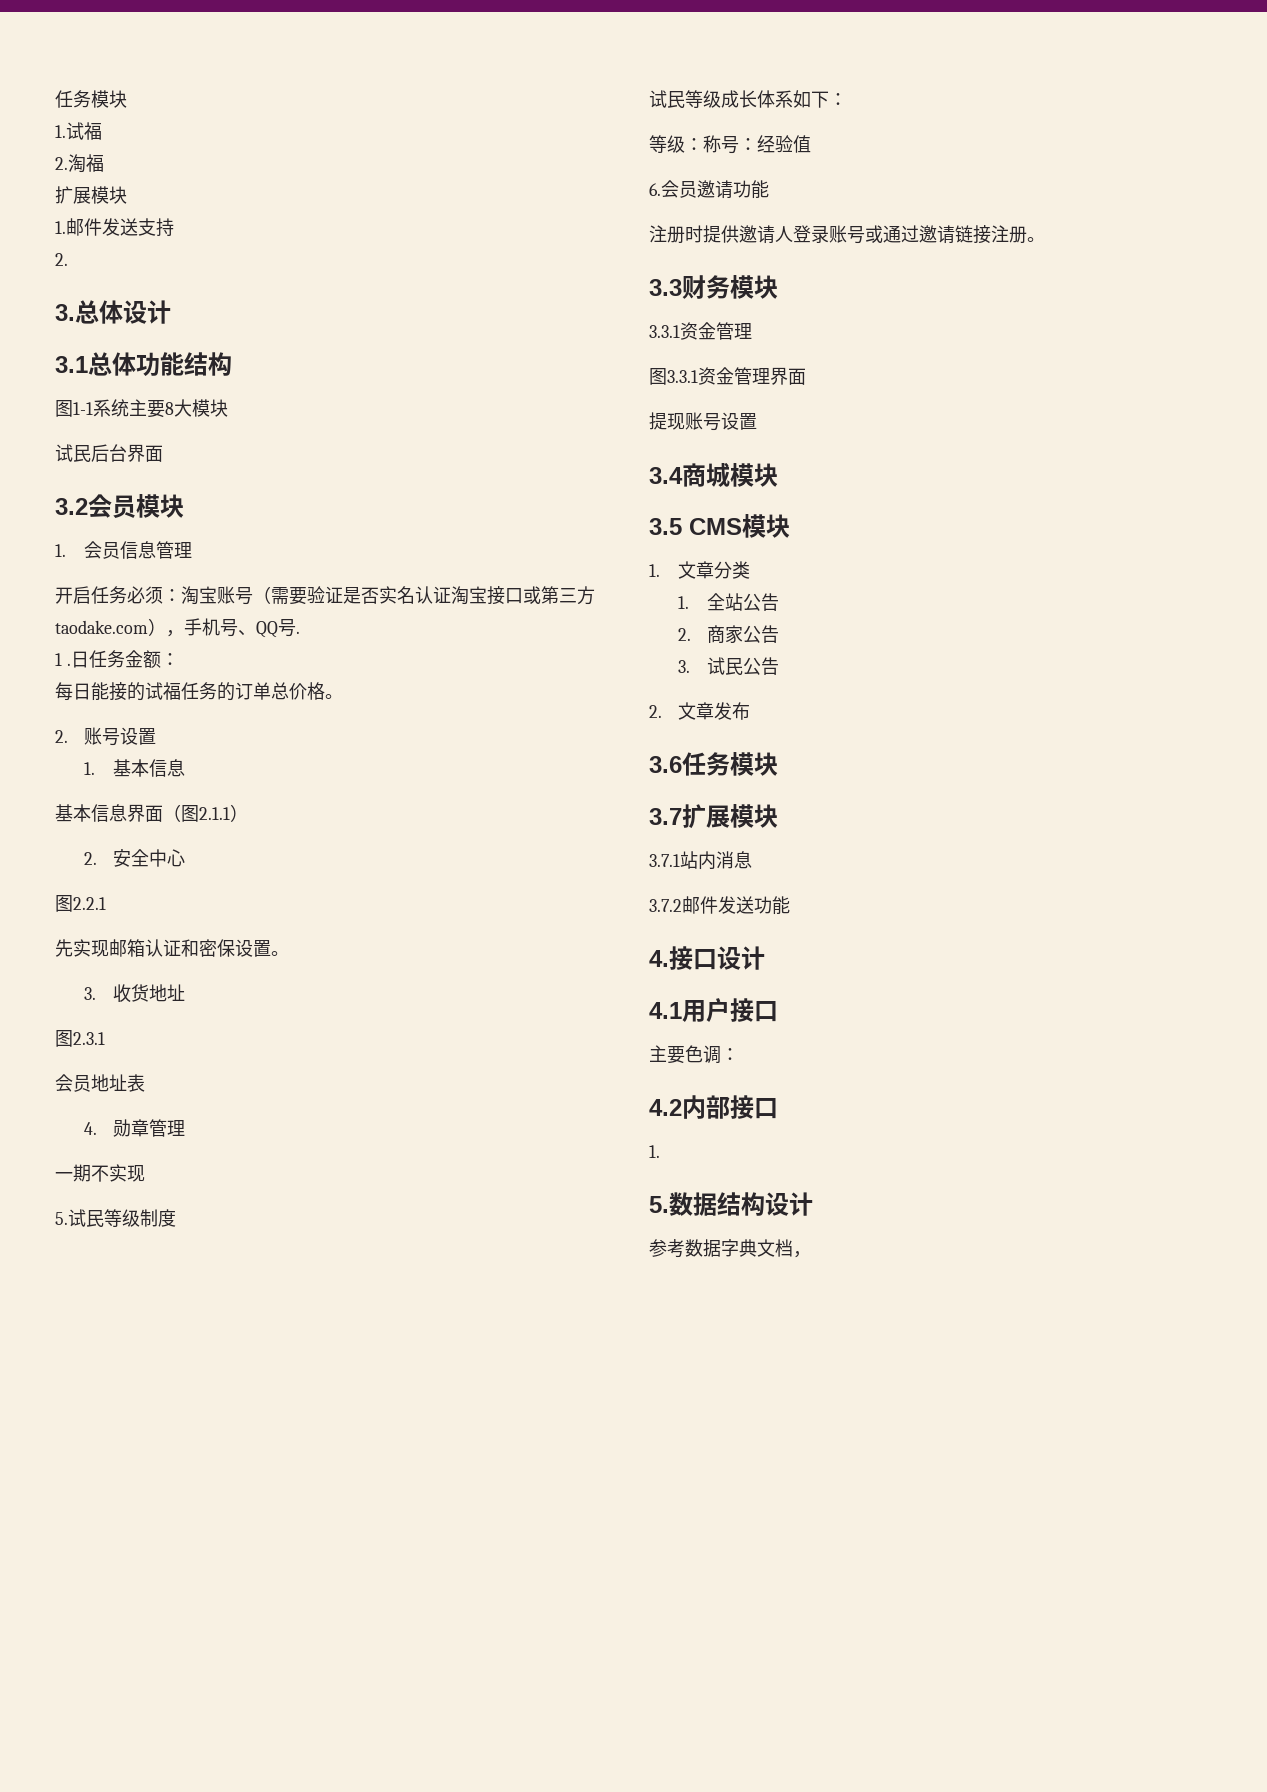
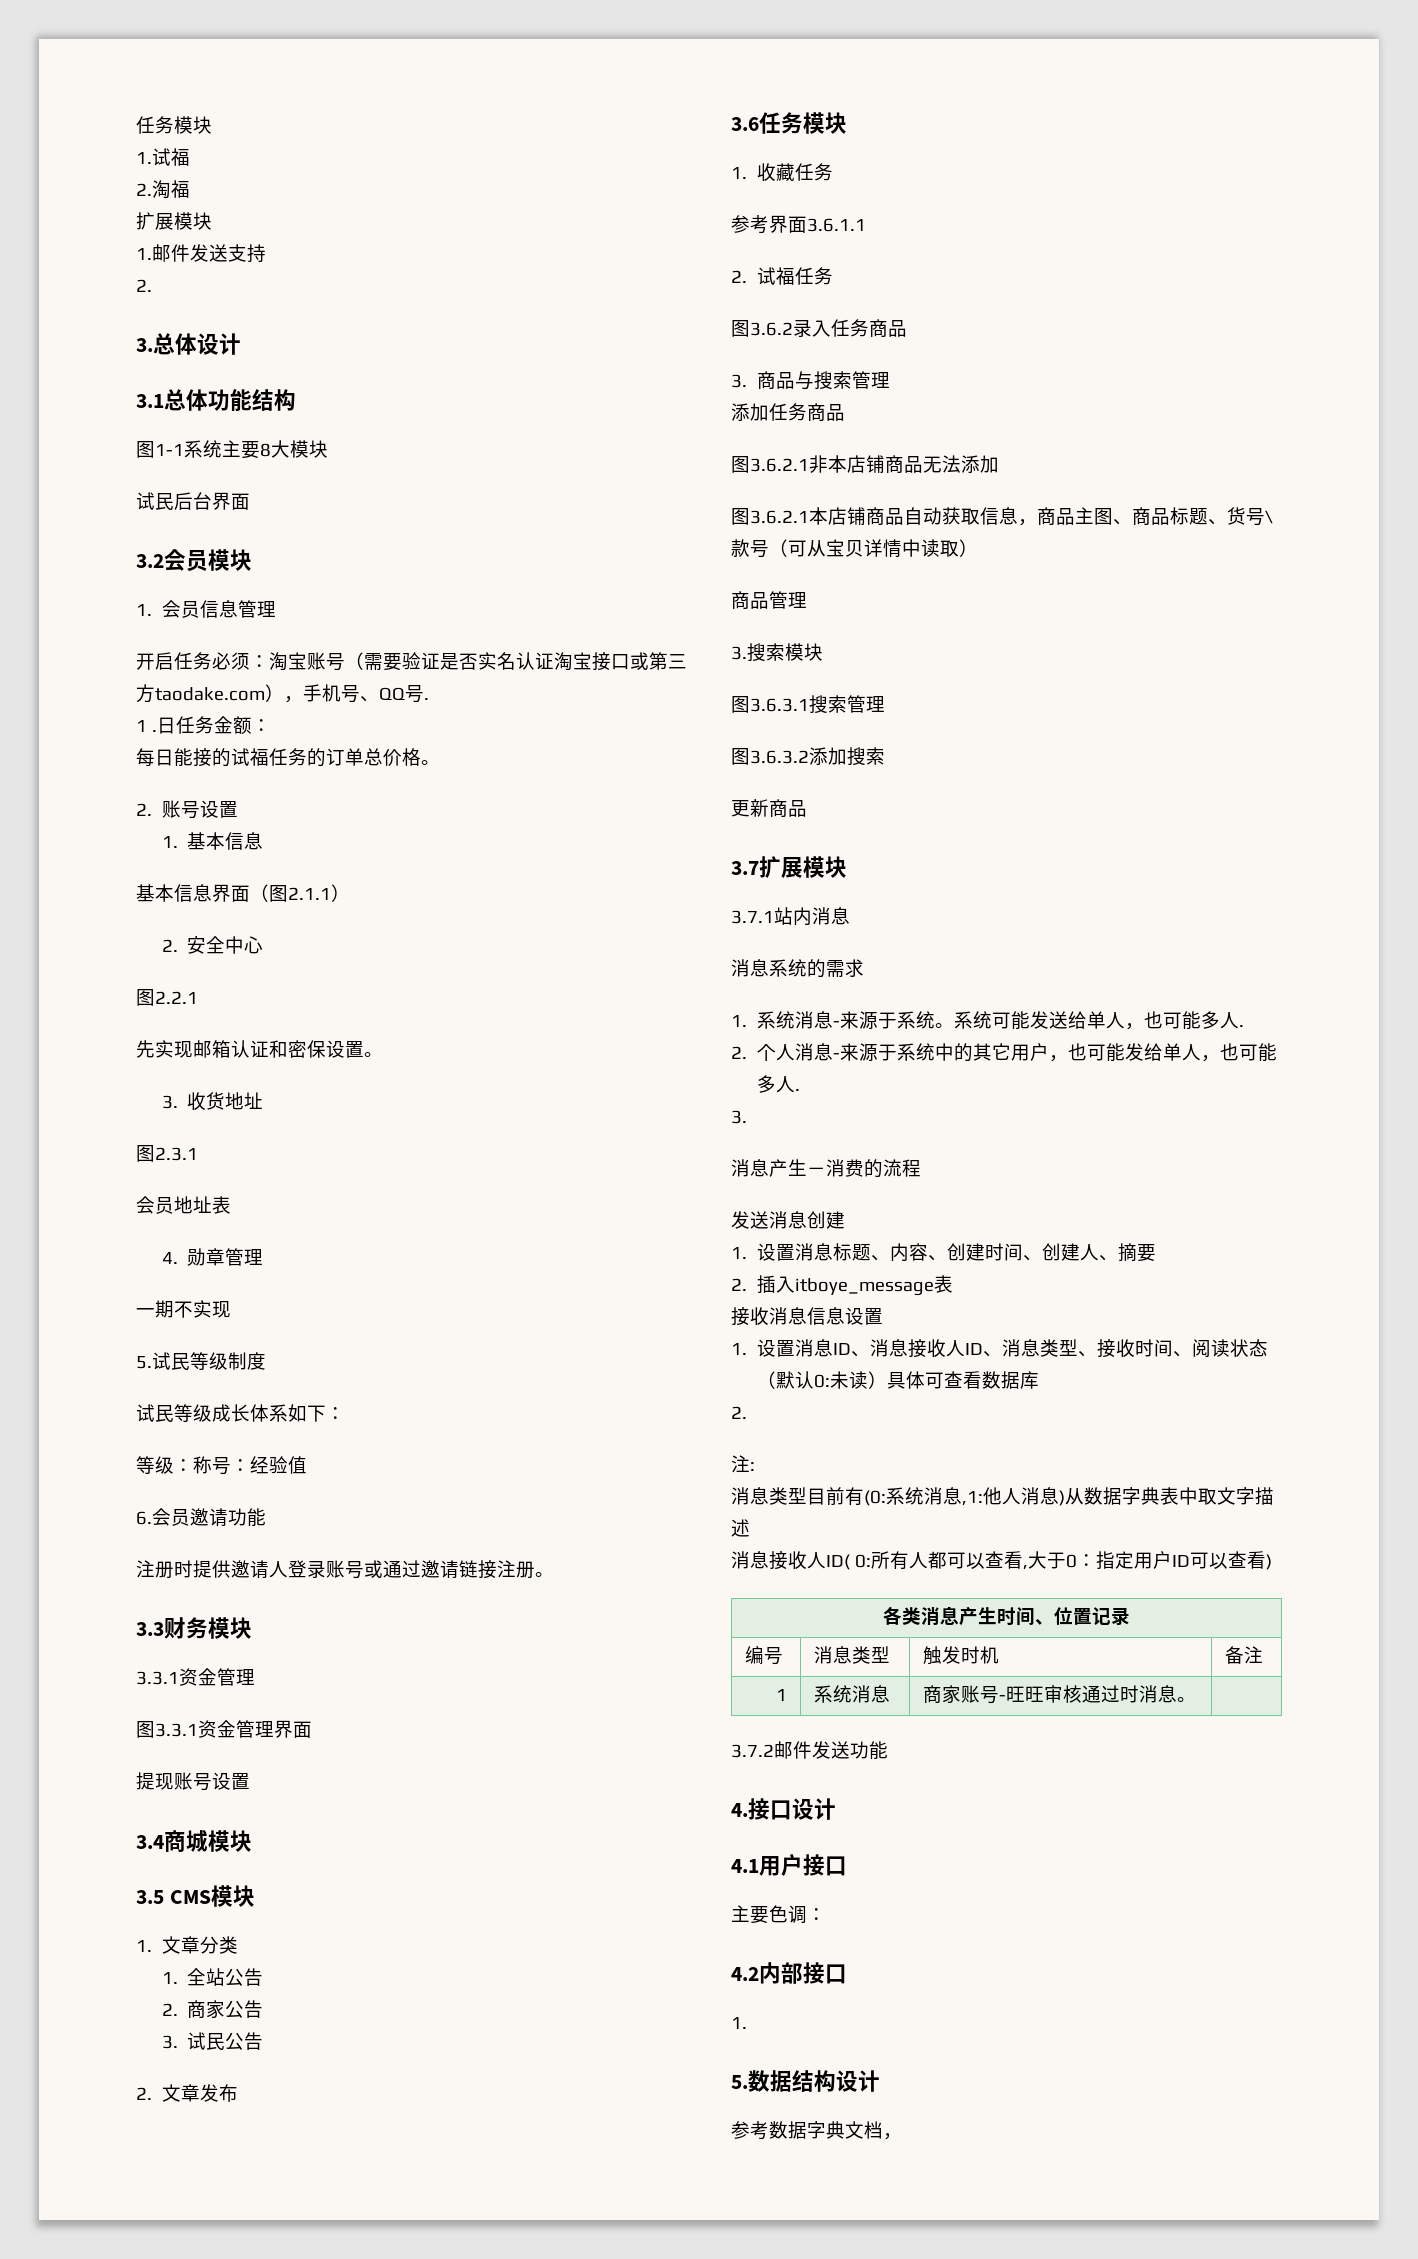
+ 1.收藏任务
+ 参考界面3.6.1.1
+ 2.试福任务
+ 图3.6.2录入任务商品
+ 3.商品与搜索管理
+ 添加任务商品
+ 图3.6.2.1非本店铺商品无法添加
+ 图3.6.2.1本店铺商品自动获取信息，商品主图、商品标题、货号\款号（可从宝贝详情中读取）
+ 商品管理
+ 3.搜索模块
+ 图3.6.3.1搜索管理
+ 图3.6.3.2添加搜索
+ 更新商品
+ 消息系统的需求
+ 1.系统消息-来源于系统。系统可能发送给单人，也可能多人.
+ 2.个人消息-来源于系统中的其它用户，也可能发给单人，也可能多人.
+ 3.
+ 消息产生－消费的流程
+ 发送消息创建
+ 1.设置消息标题、内容、创建时间、创建人、摘要
+ 2.插入itboye_message表
+ 接收消息信息设置
+ 1.设置消息ID、消息接收人ID、消息类型、接收时间、阅读状态（默认0:未读）具体可查看数据库
+ 2.
+ 注:
+ 消息类型目前有(0:系统消息,1:他人消息)从数据字典表中取文字描述
+ 消息接收人ID( 0:所有人都可以查看,大于0：指定用户ID可以查看)
+ 各类消息产生时间、位置记录
+ 编号 | 消息类型 | 触发时机 | 备注
+ 1 | 系统消息 | 商家账号-旺旺审核通过时消息。 |

